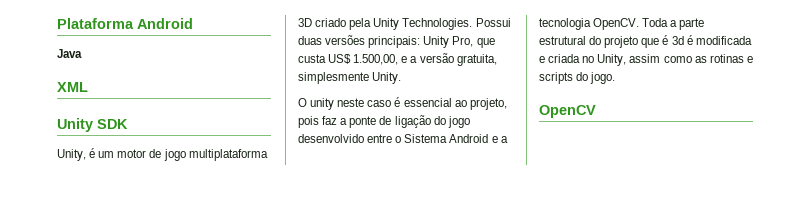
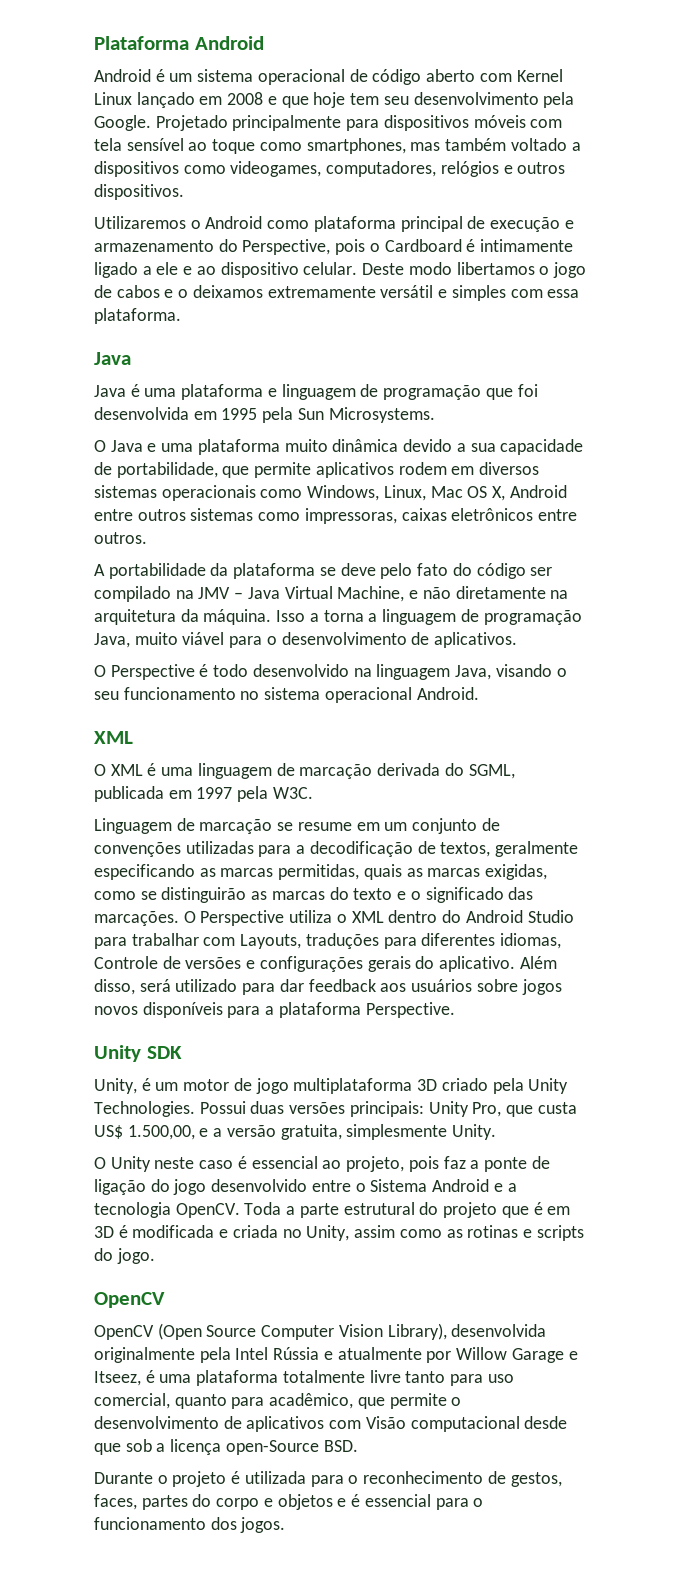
+ Android é um sistema operacional de código aberto com Kernel Linux lançado em 2008 e que hoje tem seu desenvolvimento pela Google. Projetado principalmente para dispositivos móveis com tela sensível ao toque como smartphones, mas também voltado a dispositivos como videogames, computadores, relógios e outros dispositivos.
+ Utilizaremos o Android como plataforma principal de execução e armazenamento do Perspective, pois o Cardboard é intimamente ligado a ele e ao dispositivo celular. Deste modo libertamos o jogo de cabos e o deixamos extremamente versátil e simples com essa plataforma.
  Java
+ Java é uma plataforma e linguagem de programação que foi desenvolvida em 1995 pela Sun Microsystems.
+ O Java e uma plataforma muito dinâmica devido a sua capacidade de portabilidade, que permite aplicativos rodem em diversos sistemas operacionais como Windows, Linux, Mac OS X, Android entre outros sistemas como impressoras, caixas eletrônicos entre outros.
+ A portabilidade da plataforma se deve pelo fato do código ser compilado na JMV – Java Virtual Machine, e não diretamente na arquitetura da máquina. Isso a torna a linguagem de programação Java, muito viável para o desenvolvimento de aplicativos.
+ O Perspective é todo desenvolvido na linguagem Java, visando o seu funcionamento no sistema operacional Android.
  XML
+ O XML é uma linguagem de marcação derivada do SGML, publicada em 1997 pela W3C.
+ Linguagem de marcação se resume em um conjunto de convenções utilizadas para a decodificação de textos, geralmente especificando as marcas permitidas, quais as marcas exigidas, como se distinguirão as marcas do texto e o significado das marcações. O Perspective utiliza o XML dentro do Android Studio para trabalhar com Layouts, traduções para diferentes idiomas, Controle de versões e configurações gerais do aplicativo. Além disso, será utilizado para dar feedback aos usuários sobre jogos novos disponíveis para a plataforma Perspective.
- O unity neste caso é essencial ao projeto, pois faz a ponte de ligação do jogo desenvolvido entre o Sistema Android e a tecnologia OpenCV.
+ O Unity neste caso é essencial ao projeto, pois faz a ponte de ligação do jogo desenvolvido entre o Sistema Android e a tecnologia OpenCV.
- Toda a parte estrutural do projeto que é 3d é modificada e criada no Unity, assim como as rotinas e scripts do jogo.
+ Toda a parte estrutural do projeto que é em 3D é modificada e criada no Unity, assim como as rotinas e scripts do jogo.
+ OpenCV (Open Source Computer Vision Library), desenvolvida originalmente pela Intel Rússia e atualmente por Willow Garage e Itseez, é uma plataforma totalmente livre tanto para uso comercial, quanto para acadêmico, que permite o desenvolvimento de aplicativos com Visão computacional desde que sob a licença open-Source BSD.
+ Durante o projeto é utilizada para o reconhecimento de gestos, faces, partes do corpo e objetos e é essencial para o funcionamento dos jogos.

